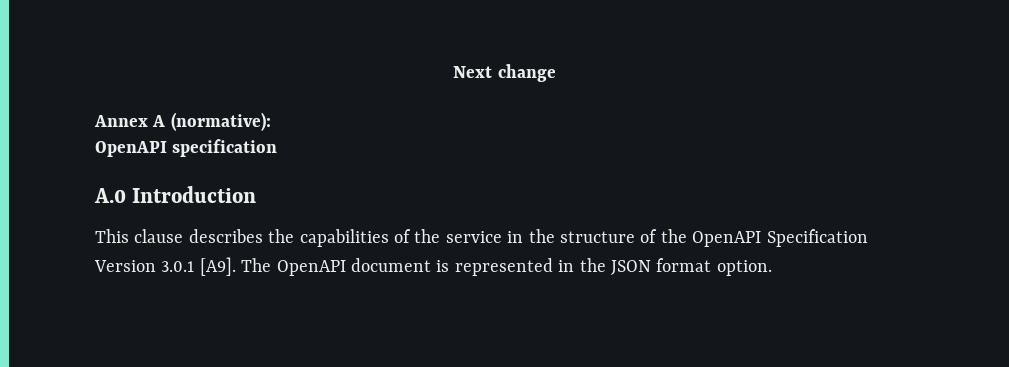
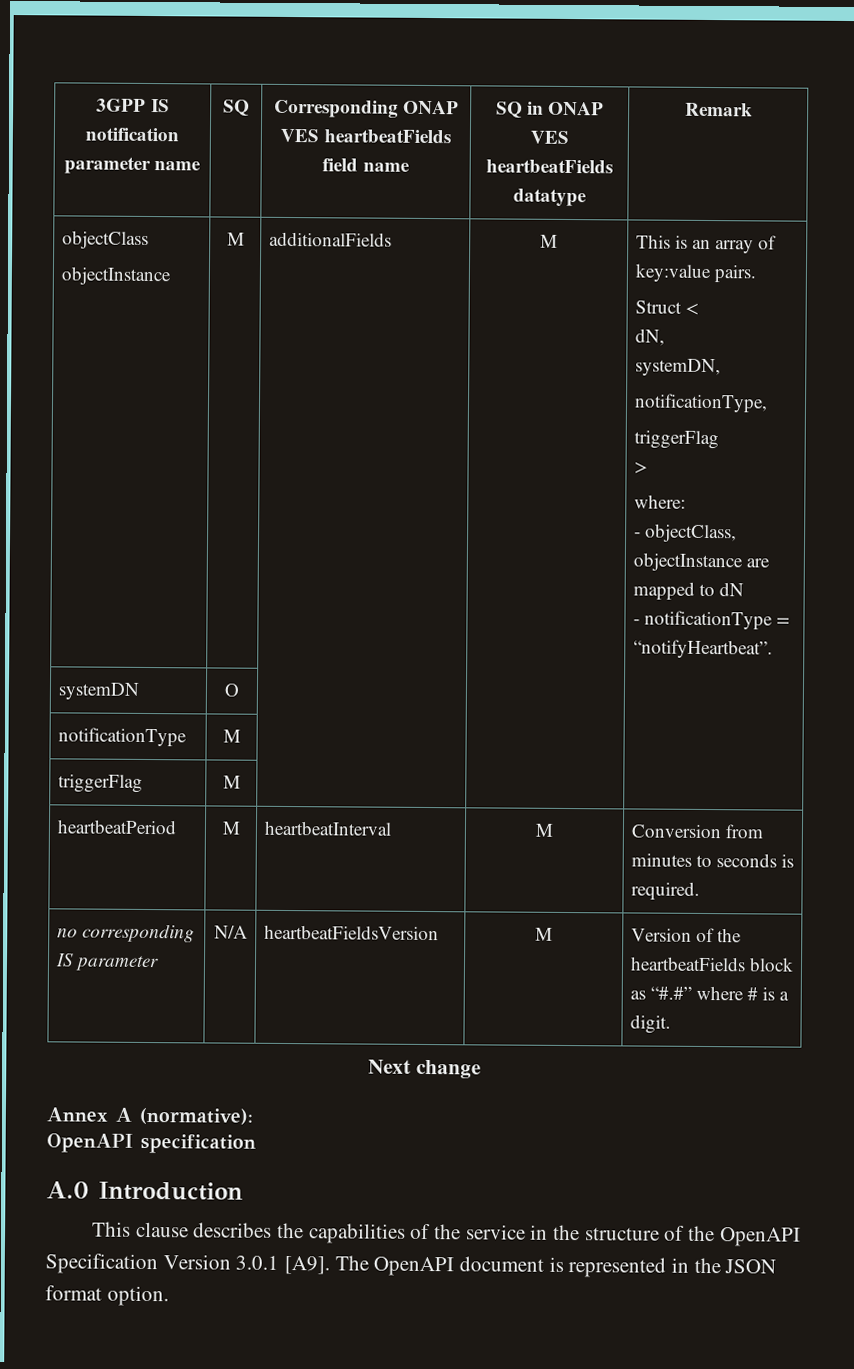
+ 3GPP IS notification parameter name | SQ | Corresponding ONAP VES heartbeatFields field name | SQ in ONAP VES heartbeatFields datatype | Remark
+ objectClass
+ objectInstance | M | additionalFields | M | This is an array of key:value pairs.
+ Struct <
+ dN,
+ systemDN,
+ notificationType,
+ triggerFlag
+ >
+ where:
+ - objectClass, objectInstance are mapped to dN
+ - notificationType = “notifyHeartbeat”.
+ systemDN | O | | |
+ notificationType | M | | |
+ triggerFlag | M | | |
+ heartbeatPeriod | M | heartbeatInterval | M | Conversion from minutes to seconds is required.
+ no corresponding IS parameter | N/A | heartbeatFieldsVersion | M | Version of the heartbeatFields block as “#.#” where # is a digit.

